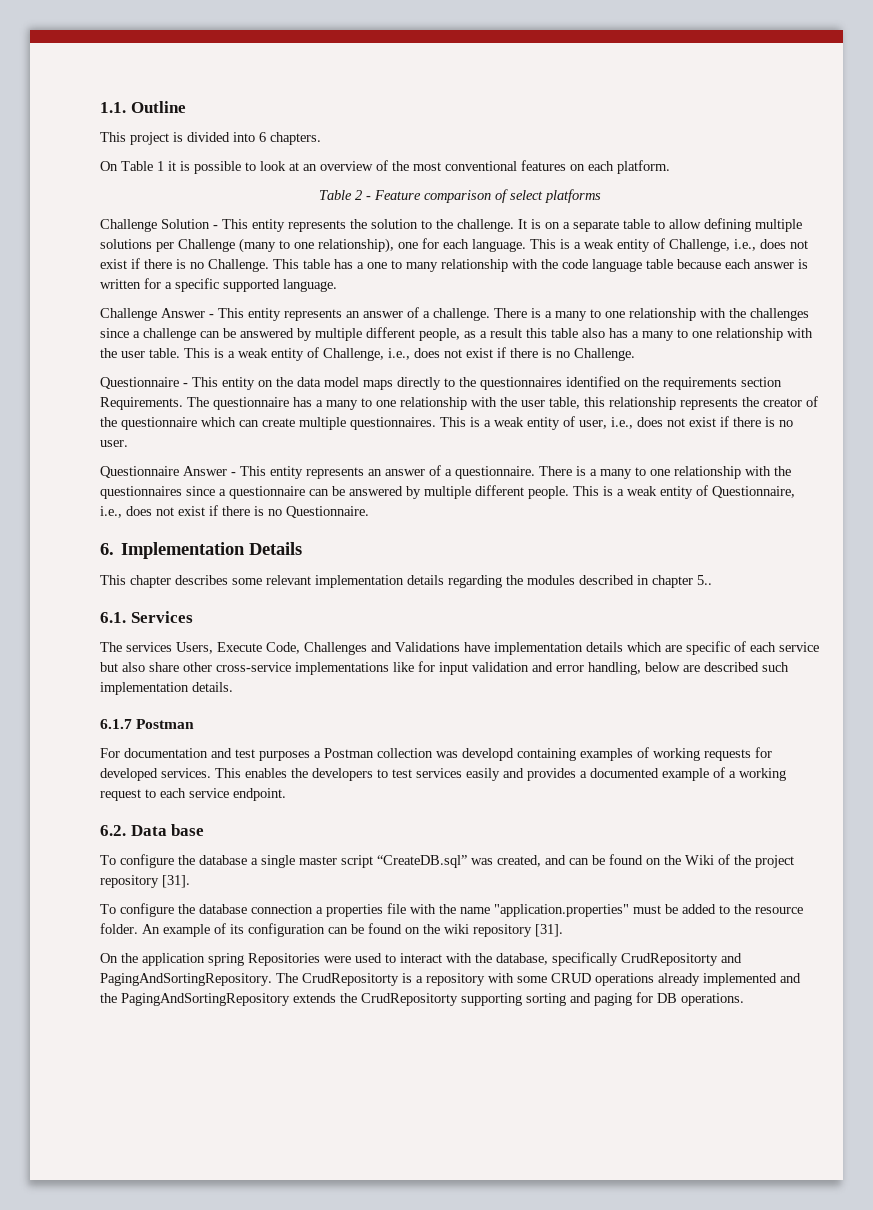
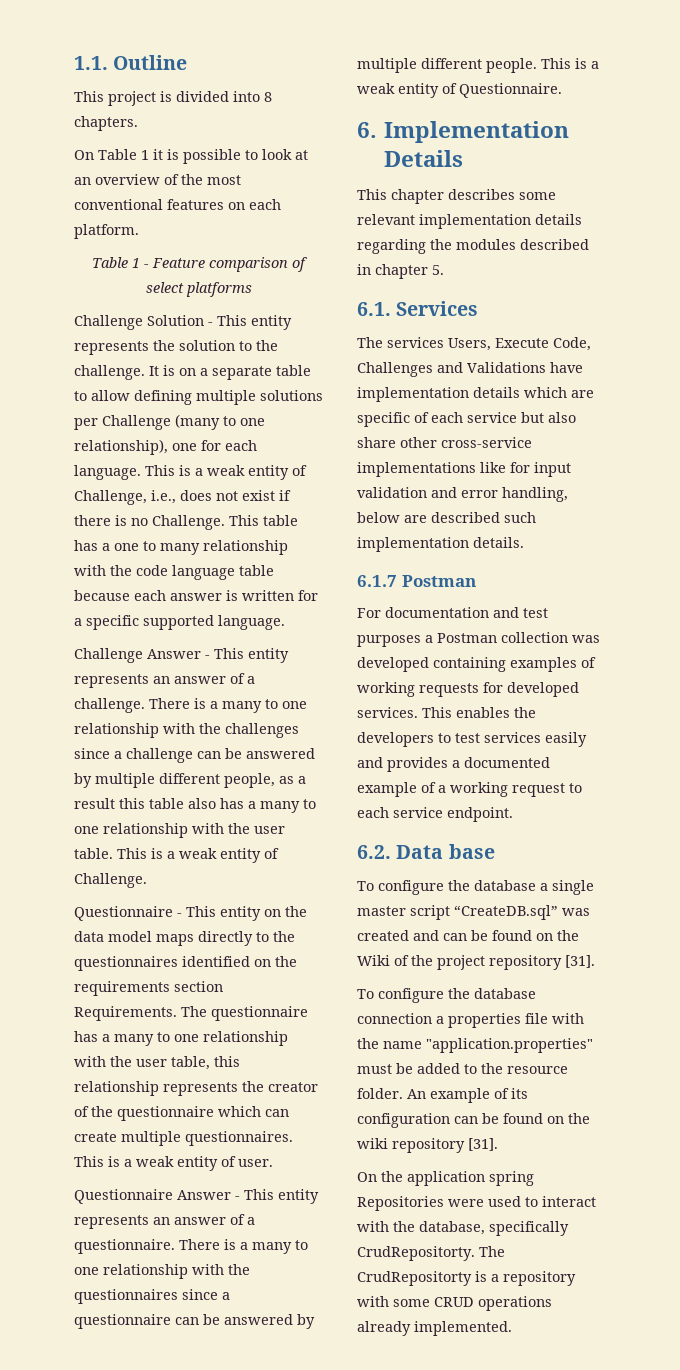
- This project is divided into 6 chapters.
+ This project is divided into 8 chapters.
- Table 2 - Feature comparison of select platforms
+ Table 1 - Feature comparison of select platforms
- There is a many to one relationship with the challenges since a challenge can be answered by multiple different people, as a result this table also has a many to one relationship with the user table. This is a weak entity of Challenge, i.e., does not exist if there is no Challenge.
+ There is a many to one relationship with the challenges since a challenge can be answered by multiple different people, as a result this table also has a many to one relationship with the user table. This is a weak entity of Challenge.
- This is a weak entity of user, i.e., does not exist if there is no user.
+ This is a weak entity of user.
- This is a weak entity of Questionnaire, i.e., does not exist if there is no Questionnaire.
+ This is a weak entity of Questionnaire.
- This chapter describes some relevant implementation details regarding the modules described in chapter 5..
+ This chapter describes some relevant implementation details regarding the modules described in chapter 5.
- For documentation and test purposes a Postman collection was developd containing examples of working requests for developed services.
+ For documentation and test purposes a Postman collection was developed containing examples of working requests for developed services.
- To configure the database a single master script “CreateDB.sql” was created, and can be found on the Wiki of the project repository [31].
+ To configure the database a single master script “CreateDB.sql” was created and can be found on the Wiki of the project repository [31].
- On the application spring Repositories were used to interact with the database, specifically CrudRepositorty and PagingAndSortingRepository.
+ On the application spring Repositories were used to interact with the database, specifically CrudRepositorty.
- The CrudRepositorty is a repository with some CRUD operations already implemented and the PagingAndSortingRepository extends the CrudRepositorty supporting sorting and paging for DB operations.
+ The CrudRepositorty is a repository with some CRUD operations already implemented.

